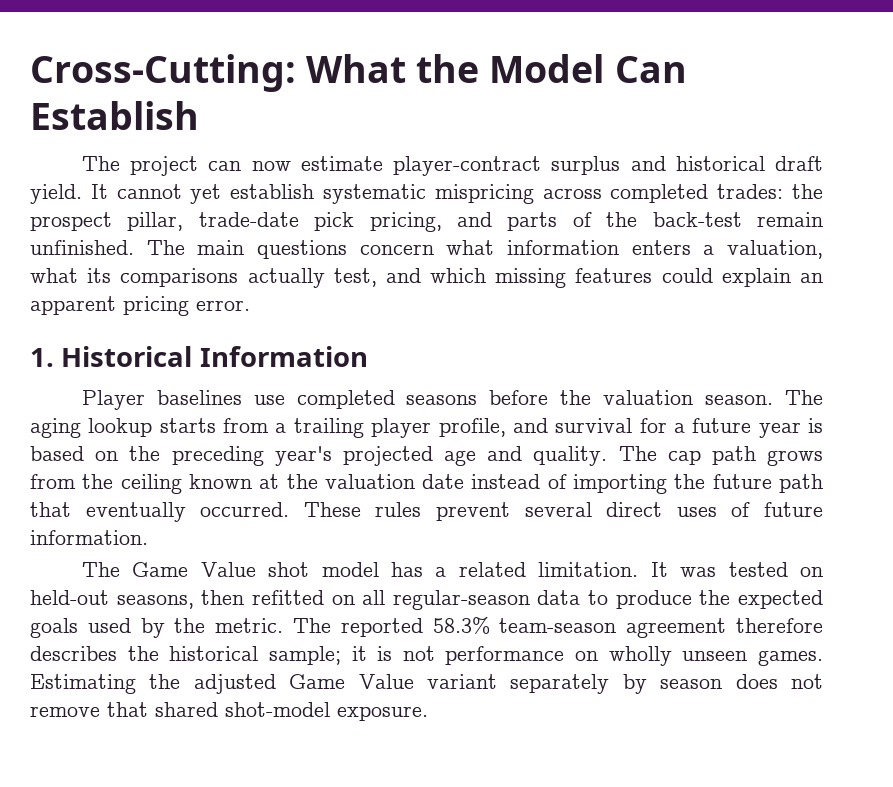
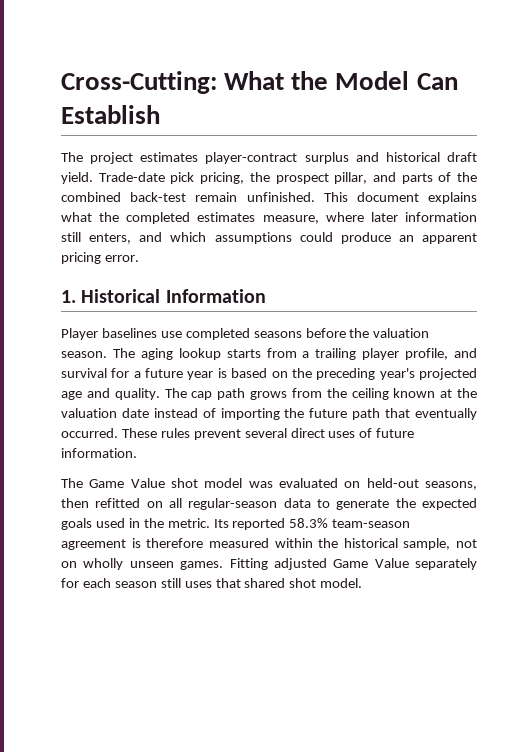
- The project can now estimate player-contract surplus and historical draft yield.
+ The project estimates player-contract surplus and historical draft yield.
- It cannot yet establish systematic mispricing across completed trades: the prospect pillar, trade-date pick pricing, and parts of the back-test remain unfinished.
+ Trade-date pick pricing, the prospect pillar, and parts of the combined back-test remain unfinished.
- The main questions concern what information enters a valuation, what its comparisons actually test, and which missing features could explain an apparent pricing error.
+ This document explains what the completed estimates measure, where later information still enters, and which assumptions could produce an apparent pricing error.
- The Game Value shot model has a related limitation. It was tested on held-out seasons, then refitted on all regular-season data to produce the expected goals used by the metric.
+ The Game Value shot model was evaluated on held-out seasons, then refitted on all regular-season data to generate the expected goals used in the metric.
- The reported 58.3% team-season agreement therefore describes the historical sample; it is not performance on wholly unseen games.
+ Its reported 58.3% team-season agreement is therefore measured within the historical sample, not on wholly unseen games.
- Estimating the adjusted Game Value variant separately by season does not remove that shared shot-model exposure.
+ Fitting adjusted Game Value separately for each season still uses that shared shot model.

